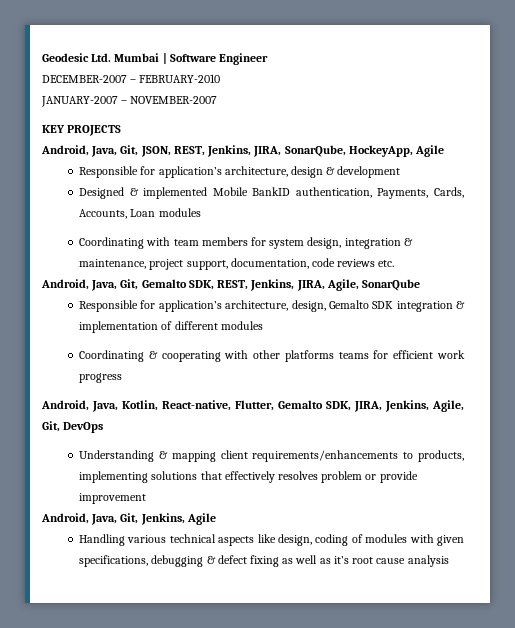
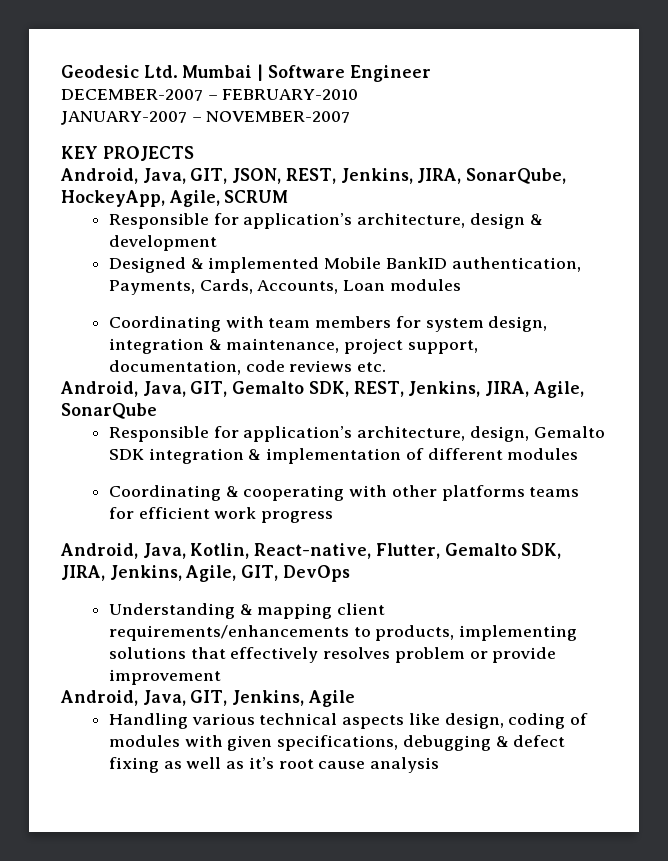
- Android, Java, Git, JSON, REST, Jenkins, JIRA, SonarQube, HockeyApp, Agile
+ Android, Java, GIT, JSON, REST, Jenkins, JIRA, SonarQube, HockeyApp, Agile, SCRUM
- Android, Java, Git, Gemalto SDK, REST, Jenkins, JIRA, Agile, SonarQube
+ Android, Java, GIT, Gemalto SDK, REST, Jenkins, JIRA, Agile, SonarQube
- Android, Java, Kotlin, React-native, Flutter, Gemalto SDK, JIRA, Jenkins, Agile, Git, DevOps
+ Android, Java, Kotlin, React-native, Flutter, Gemalto SDK, JIRA, Jenkins, Agile, GIT, DevOps
- Android, Java, Git, Jenkins, Agile
+ Android, Java, GIT, Jenkins, Agile

